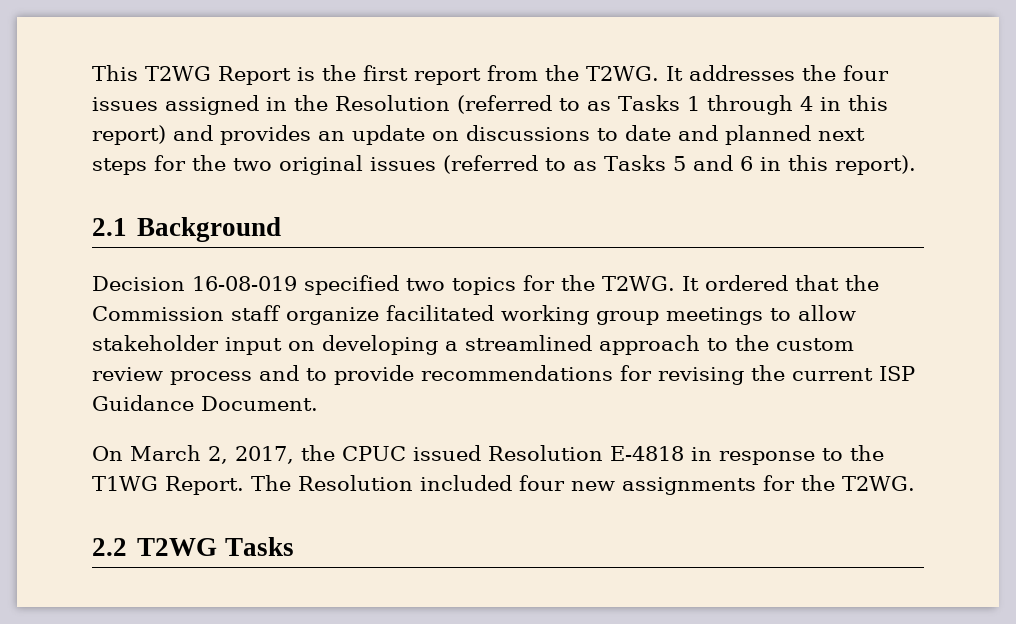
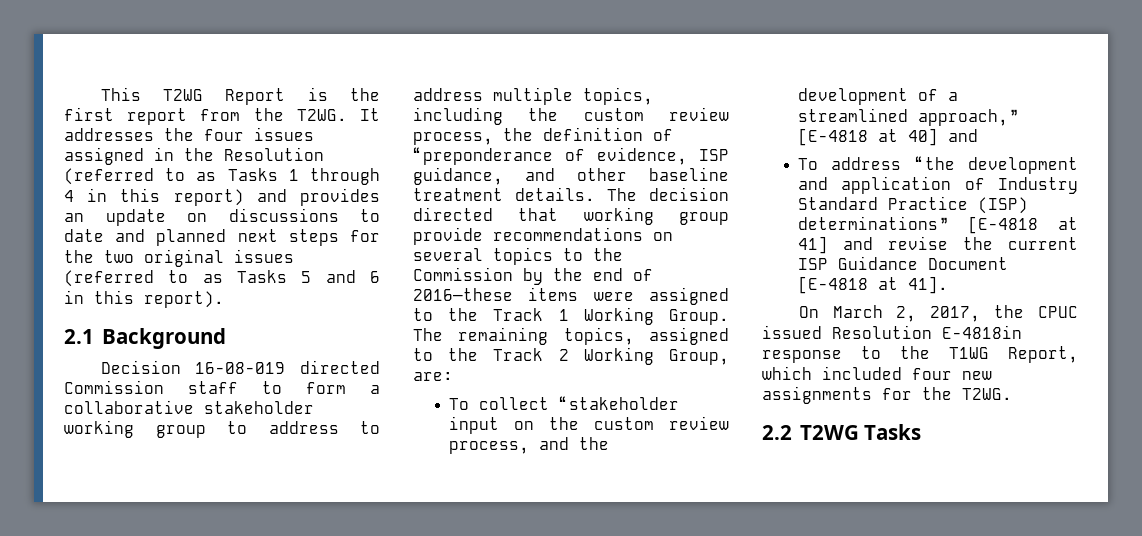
- Decision 16-08-019 specified two topics for the T2WG. It ordered that the Commission staff organize facilitated working group meetings to allow stakeholder input on developing a streamlined approach to the custom review process and to provide recommendations for revising the current ISP Guidance Document.
+ Decision 16-08-019 directed Commission staff to form a collaborative stakeholder working group to address to address multiple topics, including the custom review process, the definition of “preponderance of evidence, ISP guidance, and other baseline treatment details. The decision directed that working group provide recommendations on several topics to the Commission by the end of 2016—these items were assigned to the Track 1 Working Group. The remaining topics, assigned to the Track 2 Working Group, are:
+ To collect “stakeholder input on the custom review process, and the development of a streamlined approach,” [E-4818 at 40] and
+ To address “the development and application of Industry Standard Practice (ISP) determinations” [E-4818 at 41] and revise the current ISP Guidance Document [E-4818 at 41].
- On March 2, 2017, the CPUC issued Resolution E-4818 in response to the T1WG Report. The Resolution included four new assignments for the T2WG.
+ On March 2, 2017, the CPUC issued Resolution E-4818in response to the T1WG Report, which included four new assignments for the T2WG.

